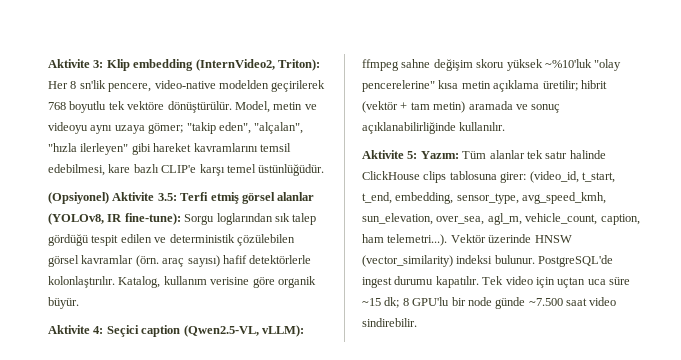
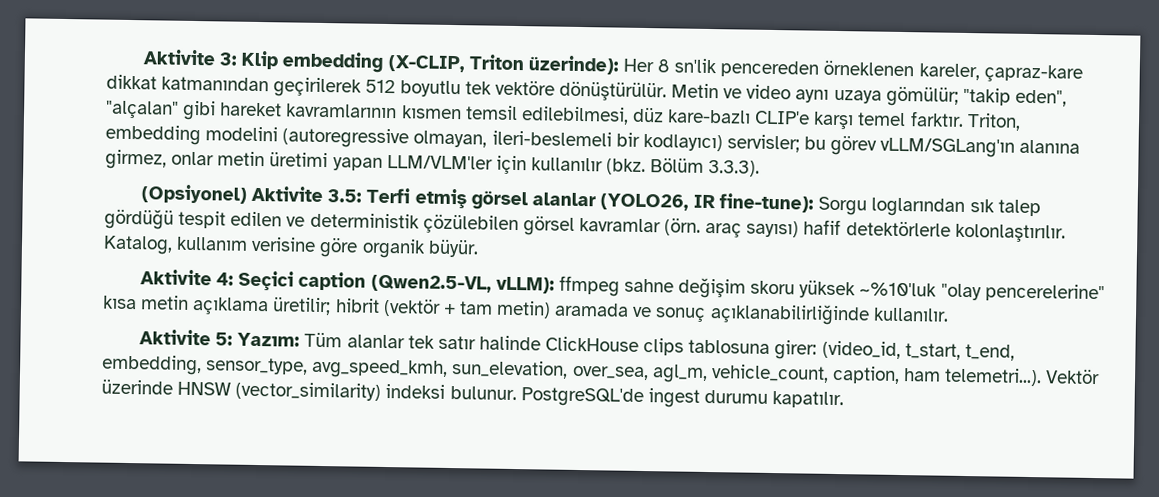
- Aktivite 3: Klip embedding (InternVideo2, Triton): Her 8 sn'lik pencere, video-native modelden geçirilerek 768 boyutlu tek vektöre dönüştürülür. Model, metin ve videoyu aynı uzaya gömer; "takip eden", "alçalan", "hızla ilerleyen" gibi hareket kavramlarını temsil edebilmesi, kare bazlı CLIP'e karşı temel üstünlüğüdür.
+ Aktivite 3: Klip embedding (X-CLIP, Triton üzerinde): Her 8 sn'lik pencereden örneklenen kareler, çapraz-kare dikkat katmanından geçirilerek 512 boyutlu tek vektöre dönüştürülür. Metin ve video aynı uzaya gömülür; "takip eden", "alçalan" gibi hareket kavramlarının kısmen temsil edilebilmesi, düz kare-bazlı CLIP'e karşı temel farktır. Triton, embedding modelini (autoregressive olmayan, ileri-beslemeli bir kodlayıcı) servisler; bu görev vLLM/SGLang'ın alanına girmez, onlar metin üretimi yapan LLM/VLM'ler için kullanılır (bkz. Bölüm 3.3.3).
- (Opsiyonel) Aktivite 3.5: Terfi etmiş görsel alanlar (YOLOv8, IR fine-tune): Sorgu loglarından sık talep gördüğü tespit edilen ve deterministik çözülebilen görsel kavramlar (örn. araç sayısı) hafif detektörlerle kolonlaştırılır.
+ (Opsiyonel) Aktivite 3.5: Terfi etmiş görsel alanlar (YOLO26, IR fine-tune): Sorgu loglarından sık talep gördüğü tespit edilen ve deterministik çözülebilen görsel kavramlar (örn. araç sayısı) hafif detektörlerle kolonlaştırılır.
- Tek video için uçtan uca süre ~15 dk; 8 GPU'lu bir node günde ~7.500 saat video sindirebilir.

